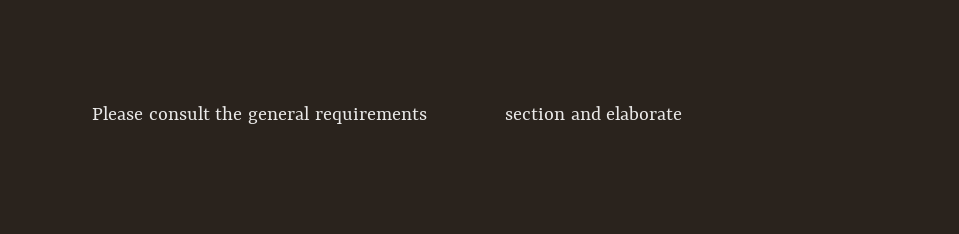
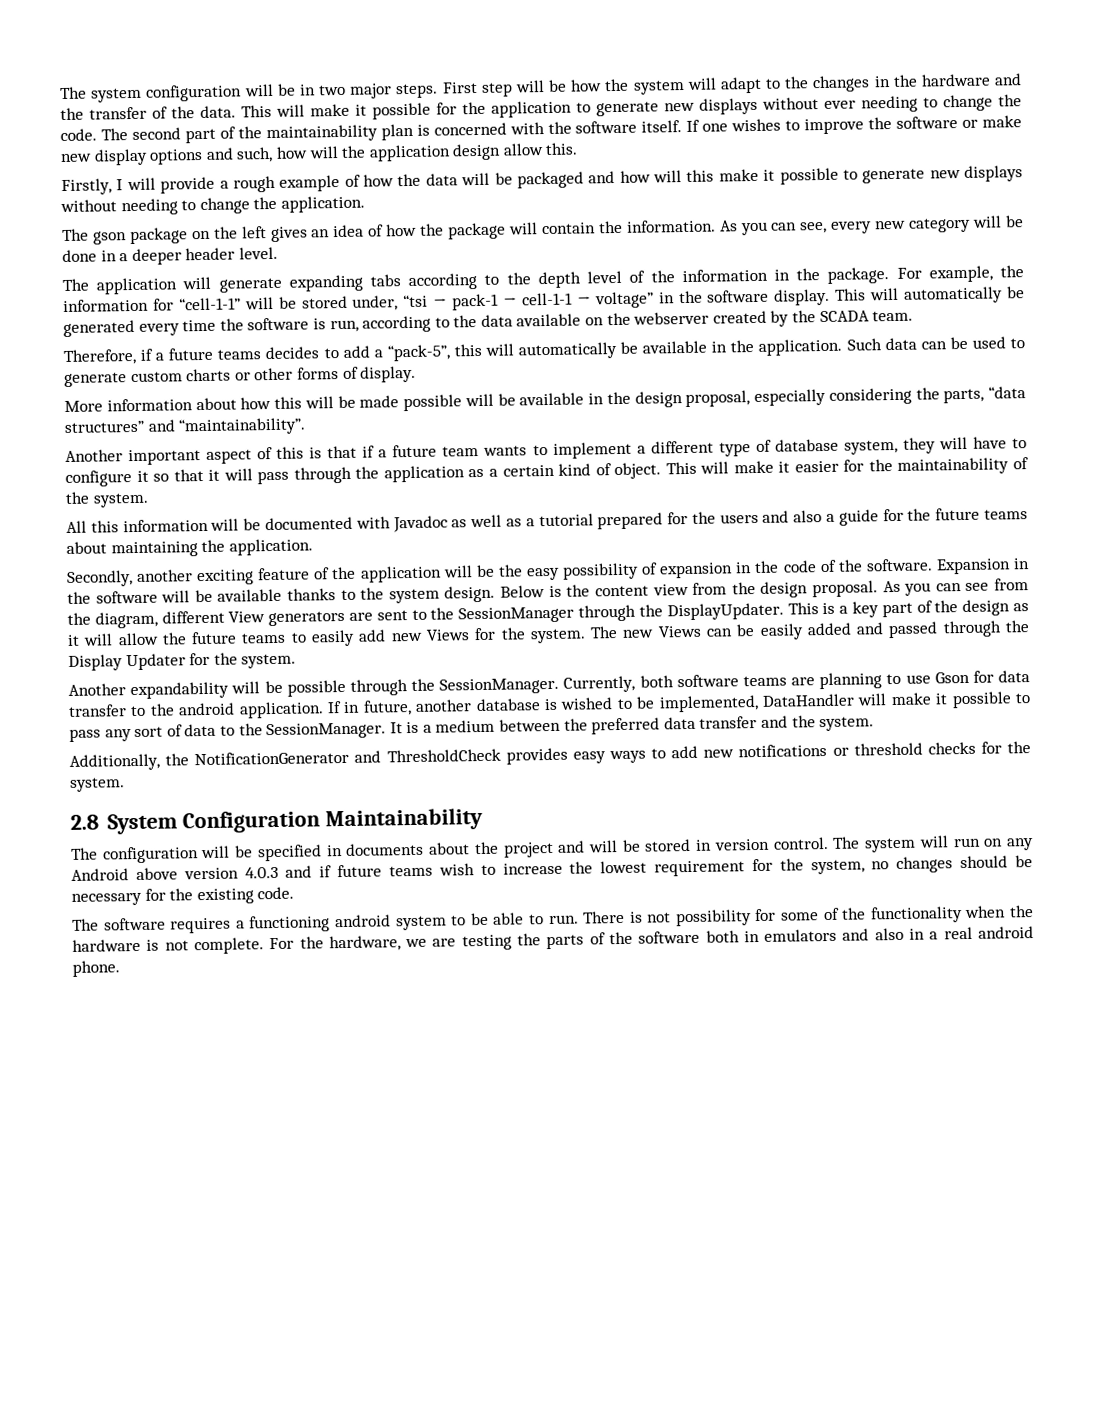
- Please consult the general requirements section and elaborate
+ The system configuration will be in two major steps. First step will be how the system will adapt to the changes in the hardware and the transfer of the data. This will make it possible for the application to generate new displays without ever needing to change the code. The second part of the maintainability plan is concerned with the software itself. If one wishes to improve the software or make new display options and such, how will the application design allow this.
+ Firstly, I will provide a rough example of how the data will be packaged and how will this make it possible to generate new displays without needing to change the application.
+ The gson package on the left gives an idea of how the package will contain the information. As you can see, every new category will be done in a deeper header level.
+ The application will generate expanding tabs according to the depth level of the information in the package. For example, the information for “cell-1-1” will be stored under, “tsi → pack-1 → cell-1-1 → voltage” in the software display. This will automatically be generated every time the software is run, according to the data available on the webserver created by the SCADA team.
+ Therefore, if a future teams decides to add a “pack-5”, this will automatically be available in the application. Such data can be used to generate custom charts or other forms of display.
+ More information about how this will be made possible will be available in the design proposal, especially considering the parts, “data structures” and “maintainability”.
+ Another important aspect of this is that if a future team wants to implement a different type of database system, they will have to configure it so that it will pass through the application as a certain kind of object. This will make it easier for the maintainability of the system.
+ All this information will be documented with Javadoc as well as a tutorial prepared for the users and also a guide for the future teams about maintaining the application.
+ Secondly, another exciting feature of the application will be the easy possibility of expansion in the code of the software. Expansion in the software will be available thanks to the system design. Below is the content view from the design proposal. As you can see from the diagram, different View generators are sent to the SessionManager through the DisplayUpdater. This is a key part of the design as it will allow the future teams to easily add new Views for the system. The new Views can be easily added and passed through the Display Updater for the system.
+ Another expandability will be possible through the SessionManager. Currently, both software teams are planning to use Gson for data transfer to the android application. If in future, another database is wished to be implemented, DataHandler will make it possible to pass any sort of data to the SessionManager. It is a medium between the preferred data transfer and the system.
+ Additionally, the NotificationGenerator and ThresholdCheck provides easy ways to add new notifications or threshold checks for the system.
+ 2.8 System Configuration Maintainability
+ The configuration will be specified in documents about the project and will be stored in version control. The system will run on any Android above version 4.0.3 and if future teams wish to increase the lowest requirement for the system, no changes should be necessary for the existing code.
+ The software requires a functioning android system to be able to run. There is not possibility for some of the functionality when the hardware is not complete. For the hardware, we are testing the parts of the software both in emulators and also in a real android phone.

